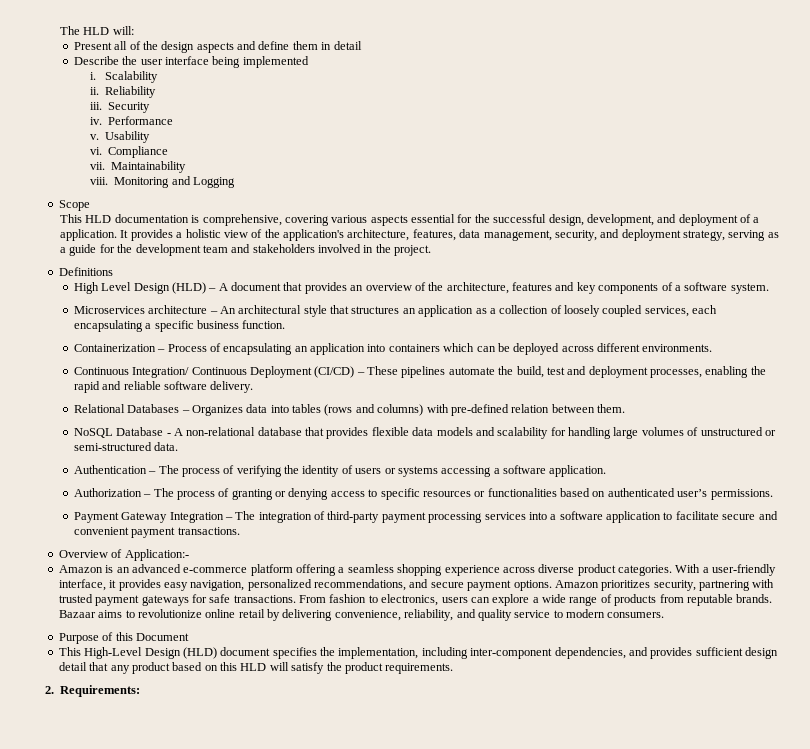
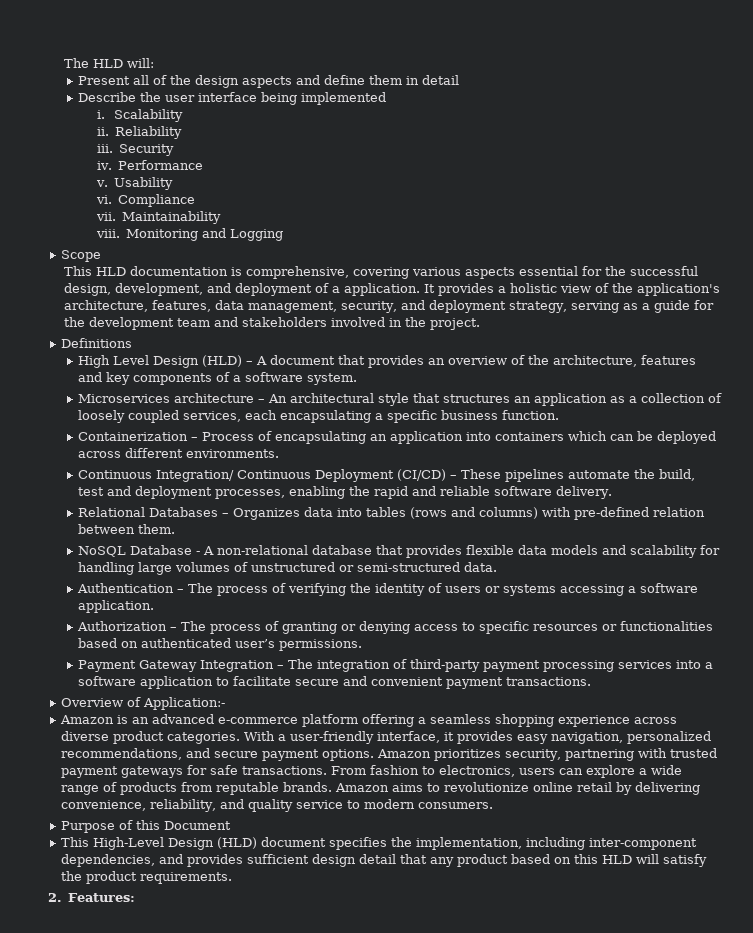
- Bazaar aims to revolutionize online retail by delivering convenience, reliability, and quality service to modern consumers.
+ Amazon aims to revolutionize online retail by delivering convenience, reliability, and quality service to modern consumers.
- 2. Requirements:
+ 2. Features:

